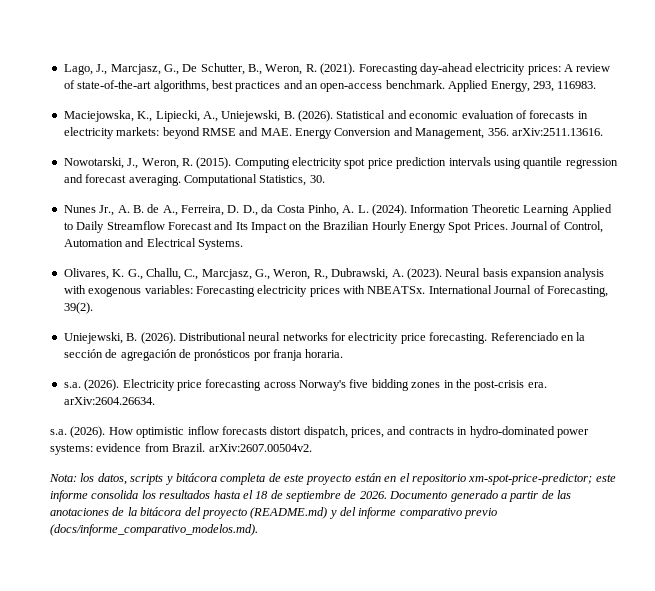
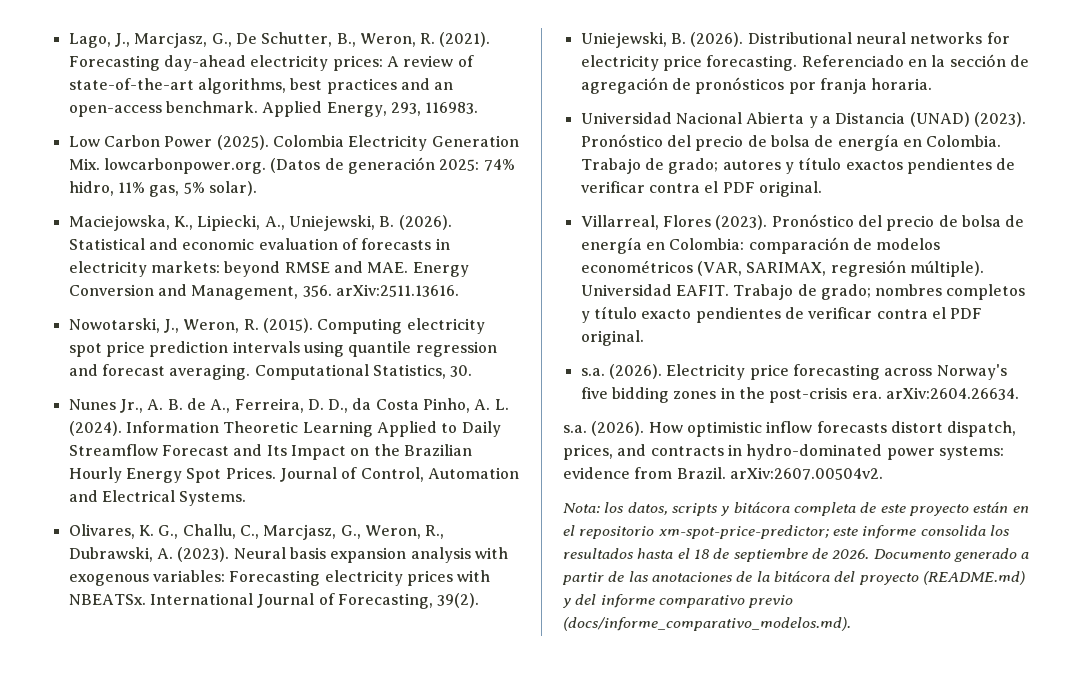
+ Low Carbon Power (2025). Colombia Electricity Generation Mix. lowcarbonpower.org. (Datos de generación 2025: 74% hidro, 11% gas, 5% solar).
+ Universidad Nacional Abierta y a Distancia (UNAD) (2023). Pronóstico del precio de bolsa de energía en Colombia. Trabajo de grado; autores y título exactos pendientes de verificar contra el PDF original.
+ Villarreal, Flores (2023). Pronóstico del precio de bolsa de energía en Colombia: comparación de modelos econométricos (VAR, SARIMAX, regresión múltiple). Universidad EAFIT. Trabajo de grado; nombres completos y título exacto pendientes de verificar contra el PDF original.

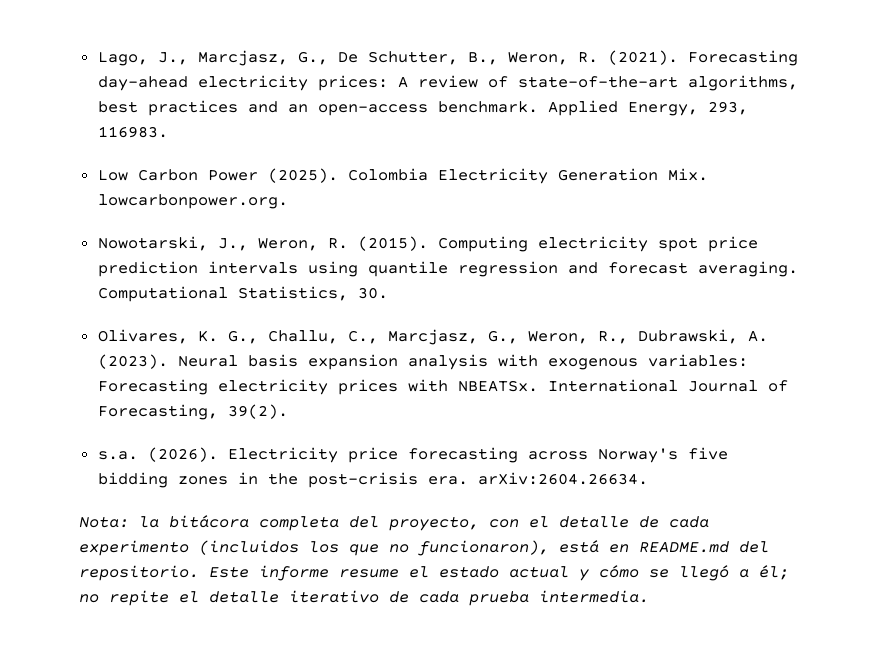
- Colombia Electricity Generation Mix. lowcarbonpower.org. (Datos de generación 2025: 74% hidro, 11% gas, 5% solar).
- Maciejowska, K., Lipiecki, A., Uniejewski, B. (2026). Statistical and economic evaluation of forecasts in electricity markets: beyond RMSE and MAE. Energy Conversion and Management, 356. arXiv:2511.13616.
+ Colombia Electricity Generation Mix. lowcarbonpower.org.
- Nunes Jr., A. B. de A., Ferreira, D. D., da Costa Pinho, A. L. (2024). Information Theoretic Learning Applied to Daily Streamflow Forecast and Its Impact on the Brazilian Hourly Energy Spot Prices. Journal of Control, Automation and Electrical Systems.
- Uniejewski, B. (2026). Distributional neural networks for electricity price forecasting. Referenciado en la sección de agregación de pronósticos por franja horaria.
- Universidad Nacional Abierta y a Distancia (UNAD) (2023). Pronóstico del precio de bolsa de energía en Colombia. Trabajo de grado; autores y título exactos pendientes de verificar contra el PDF original.
- Villarreal, Flores (2023). Pronóstico del precio de bolsa de energía en Colombia: comparación de modelos econométricos (VAR, SARIMAX, regresión múltiple). Universidad EAFIT. Trabajo de grado; nombres completos y título exacto pendientes de verificar contra el PDF original.
- s.a. (2026). How optimistic inflow forecasts distort dispatch, prices, and contracts in hydro-dominated power systems: evidence from Brazil. arXiv:2607.00504v2.
- Nota: los datos, scripts y bitácora completa de este proyecto están en el repositorio xm-spot-price-predictor; este informe consolida los resultados hasta el 18 de septiembre de 2026. Documento generado a partir de las anotaciones de la bitácora del proyecto (README.md) y del informe comparativo previo (docs/informe_comparativo_modelos.md).
+ Nota: la bitácora completa del proyecto, con el detalle de cada experimento (incluidos los que no funcionaron), está en README.md del repositorio. Este informe resume el estado actual y cómo se llegó a él; no repite el detalle iterativo de cada prueba intermedia.

